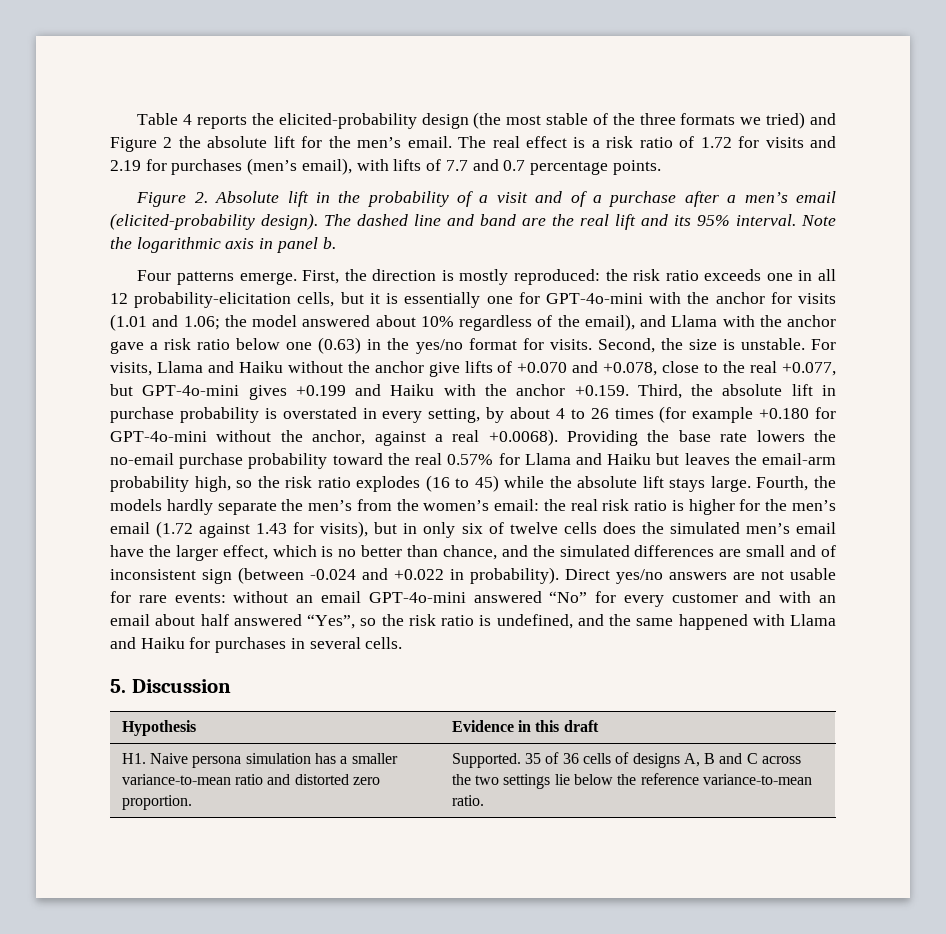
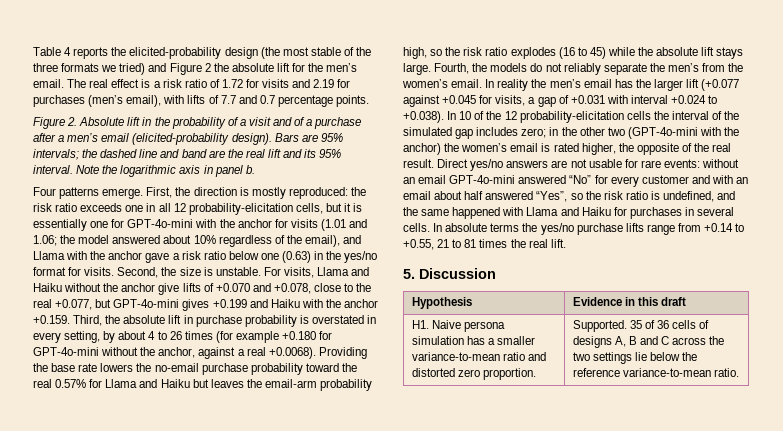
- The dashed line and band are the real lift and its 95% interval.
+ Bars are 95% intervals; the dashed line and band are the real lift and its 95% interval.
- Fourth, the models hardly separate the men’s from the women’s email: the real risk ratio is higher for the men’s email (1.72 against 1.43 for visits), but in only six of twelve cells does the simulated men’s email have the larger effect, which is no better than chance, and the simulated differences are small and of inconsistent sign (between -0.024 and +0.022 in probability).
+ Fourth, the models do not reliably separate the men’s from the women’s email. In reality the men’s email has the larger lift (+0.077 against +0.045 for visits, a gap of +0.031 with interval +0.024 to +0.038). In 10 of the 12 probability-elicitation cells the interval of the simulated gap includes zero; in the other two (GPT-4o-mini with the anchor) the women’s email is rated higher, the opposite of the real result.
+ In absolute terms the yes/no purchase lifts range from +0.14 to +0.55, 21 to 81 times the real lift.

